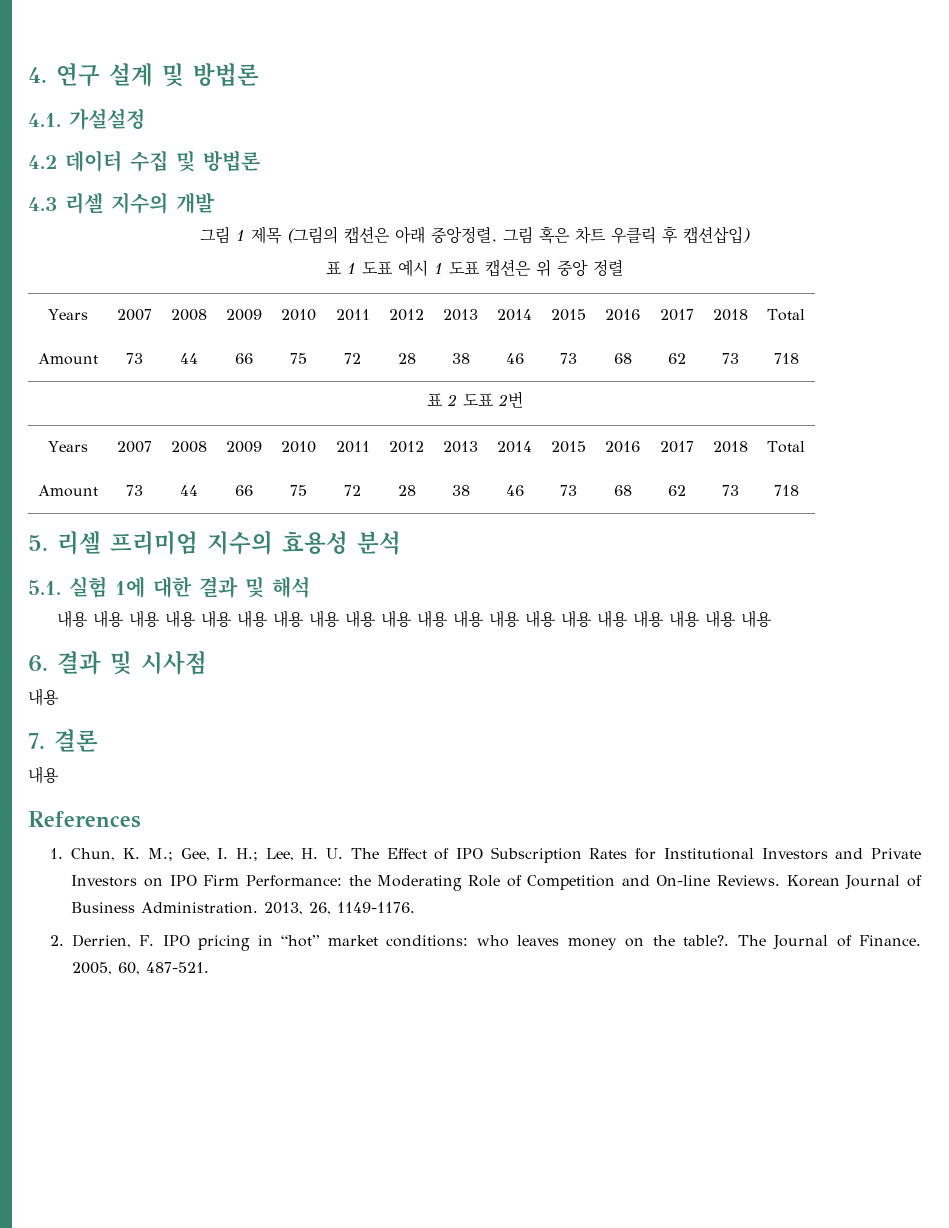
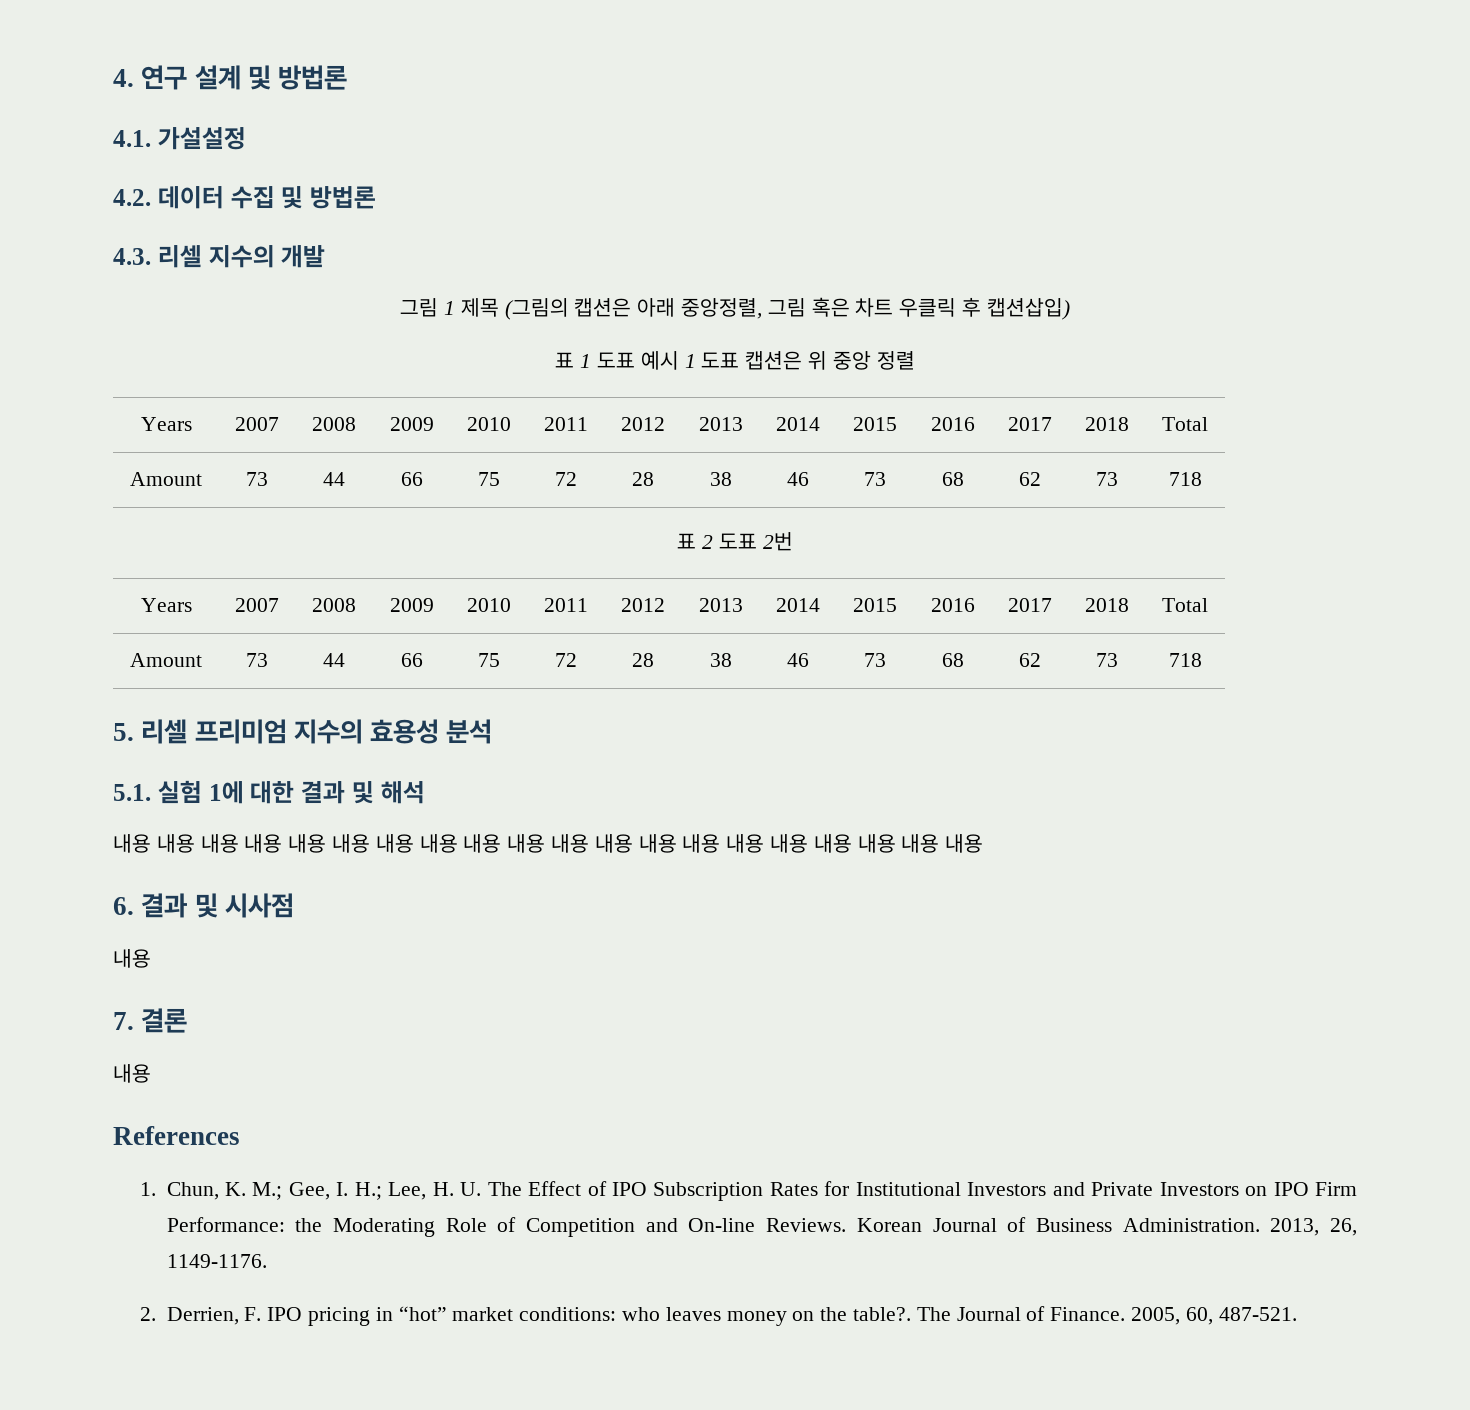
- 4.2 데이터 수집 및 방법론
+ 4.2. 데이터 수집 및 방법론
- 4.3 리셀 지수의 개발
+ 4.3. 리셀 지수의 개발

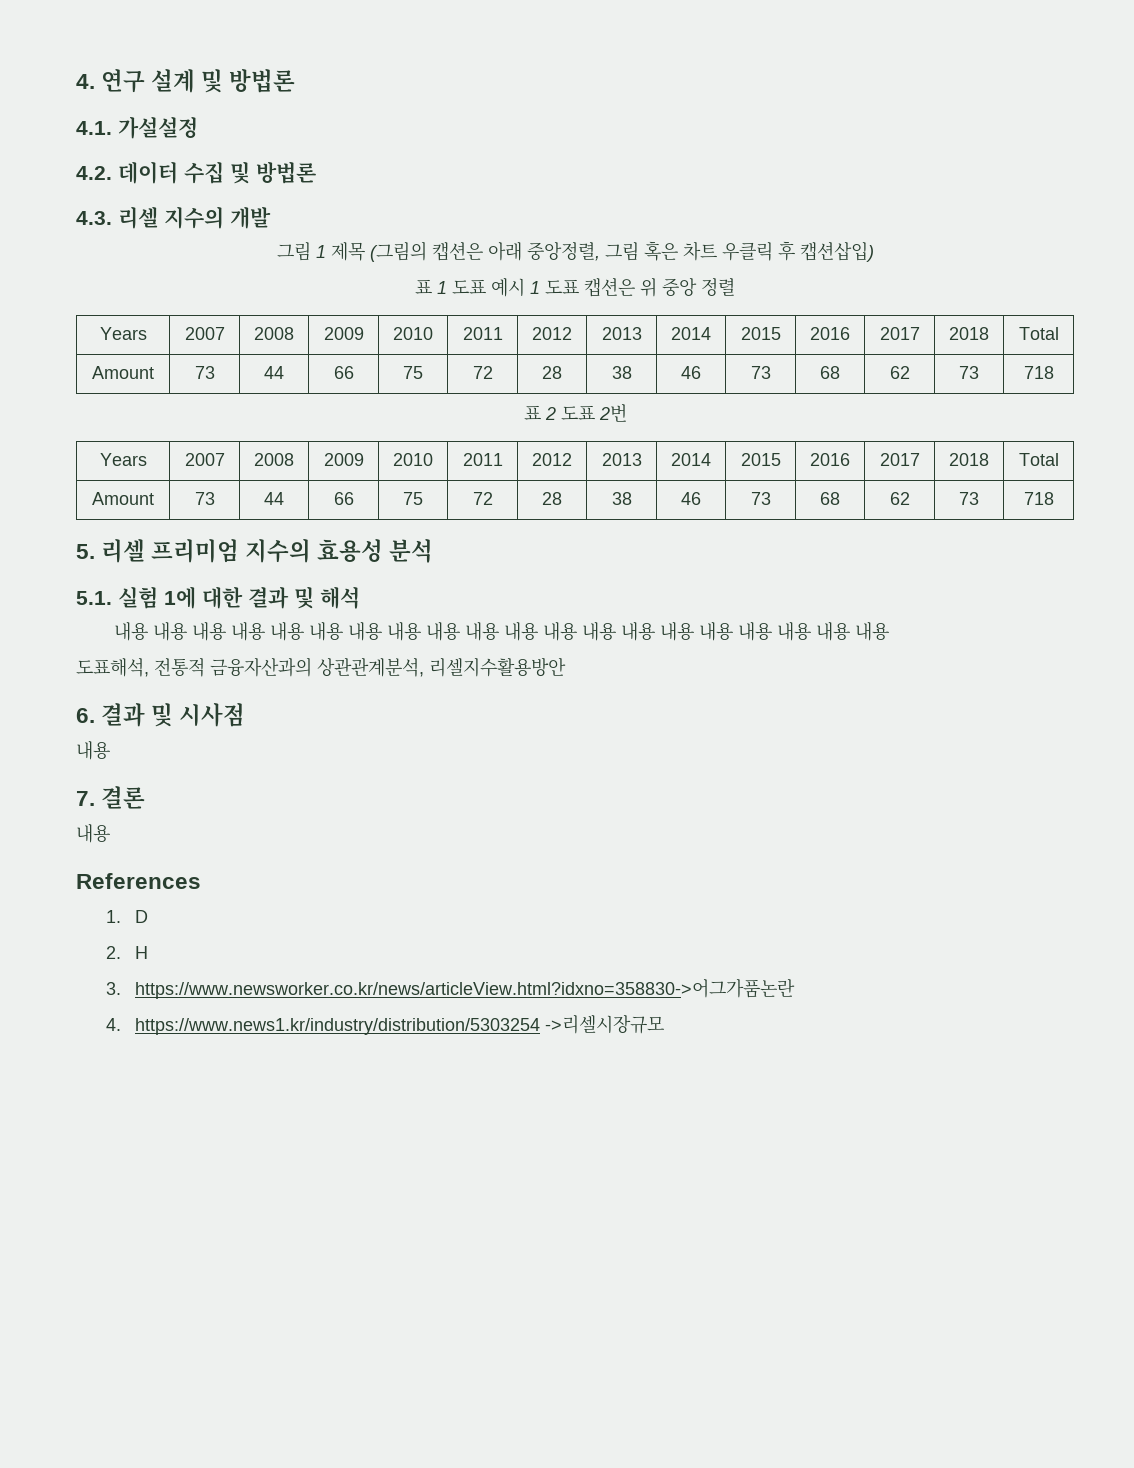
+ 도표해석, 전통적 금융자산과의 상관관계분석, 리셀지수활용방안
- 1. Chun, K. M.; Gee, I. H.; Lee, H. U. The Effect of IPO Subscription Rates for Institutional Investors and Private Investors on IPO Firm Performance: the Moderating Role of Competition and On-line Reviews. Korean Journal of Business Administration. 2013, 26, 1149-1176.
- 2. Derrien, F. IPO pricing in “hot” market conditions: who leaves money on the table?. The Journal of Finance. 2005, 60, 487-521.
+ 1. D
+ 2. H
+ 3. https://www.newsworker.co.kr/news/articleView.html?idxno=358830->어그가품논란
+ 4. https://www.news1.kr/industry/distribution/5303254 ->리셀시장규모

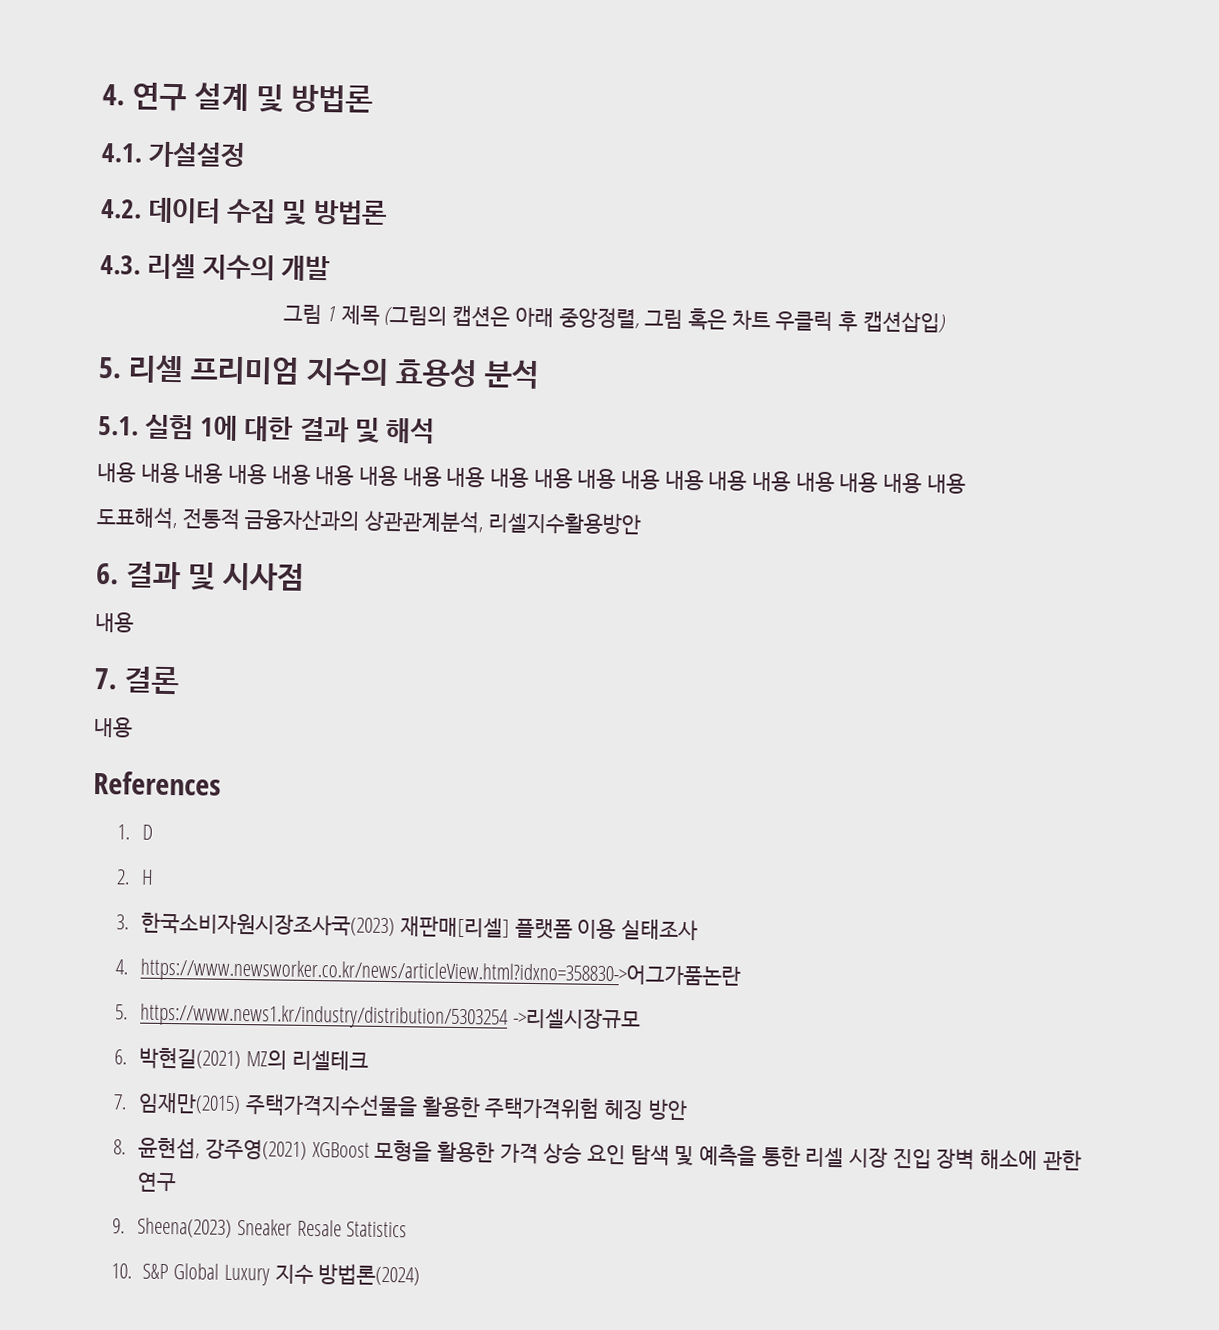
- 표 1 도표 예시 1 도표 캡션은 위 중앙 정렬
- Years | 2007 | 2008 | 2009 | 2010 | 2011 | 2012 | 2013 | 2014 | 2015 | 2016 | 2017 | 2018 | Total
- Amount | 73 | 44 | 66 | 75 | 72 | 28 | 38 | 46 | 73 | 68 | 62 | 73 | 718
- 표 2 도표 2번
- Years | 2007 | 2008 | 2009 | 2010 | 2011 | 2012 | 2013 | 2014 | 2015 | 2016 | 2017 | 2018 | Total
- Amount | 73 | 44 | 66 | 75 | 72 | 28 | 38 | 46 | 73 | 68 | 62 | 73 | 718
- 3. https://www.newsworker.co.kr/news/articleView.html?idxno=358830->어그가품논란
+ 3. 한국소비자원시장조사국(2023) 재판매[리셀] 플랫폼 이용 실태조사
+ 4. https://www.newsworker.co.kr/news/articleView.html?idxno=358830->어그가품논란
- 4. https://www.news1.kr/industry/distribution/5303254 ->리셀시장규모
+ 5. https://www.news1.kr/industry/distribution/5303254 ->리셀시장규모
+ 6. 박현길(2021) MZ의 리셀테크
+ 7. 임재만(2015) 주택가격지수선물을 활용한 주택가격위험 헤징 방안
+ 8. 윤현섭, 강주영(2021) XGBoost 모형을 활용한 가격 상승 요인 탐색 및 예측을 통한 리셀 시장 진입 장벽 해소에 관한 연구
+ 9. Sheena(2023) Sneaker Resale Statistics
+ 10. S&P Global Luxury 지수 방법론(2024)

